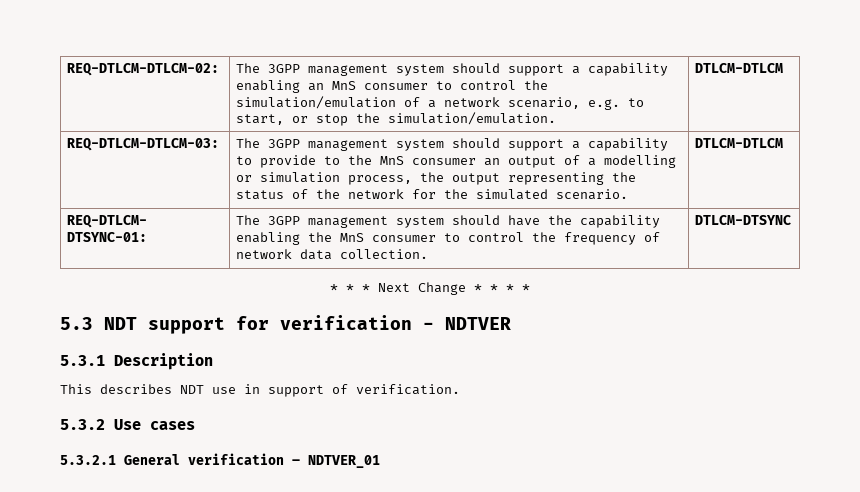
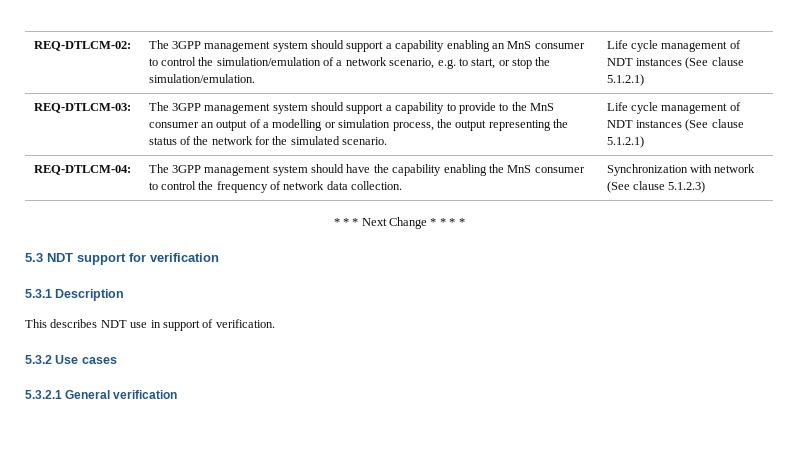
- REQ-DTLCM-DTLCM-02: | The 3GPP management system should support a capability enabling an MnS consumer to control the simulation/emulation of a network scenario, e.g. to start, or stop the simulation/emulation. | DTLCM-DTLCM
- REQ-DTLCM-DTLCM-03: | The 3GPP management system should support a capability to provide to the MnS consumer an output of a modelling or simulation process, the output representing the status of the network for the simulated scenario. | DTLCM-DTLCM
- REQ-DTLCM- DTSYNC-01: | The 3GPP management system should have the capability enabling the MnS consumer to control the frequency of network data collection. | DTLCM-DTSYNC
+ REQ-DTLCM-02: | The 3GPP management system should support a capability enabling an MnS consumer to control the simulation/emulation of a network scenario, e.g. to start, or stop the simulation/emulation. | Life cycle management of NDT instances (See clause 5.1.2.1)
+ REQ-DTLCM-03: | The 3GPP management system should support a capability to provide to the MnS consumer an output of a modelling or simulation process, the output representing the status of the network for the simulated scenario. | Life cycle management of NDT instances (See clause 5.1.2.1)
+ REQ-DTLCM-04: | The 3GPP management system should have the capability enabling the MnS consumer to control the frequency of network data collection. | Synchronization with network (See clause 5.1.2.3)
- 5.3 NDT support for verification - NDTVER
+ 5.3 NDT support for verification
- 5.3.2.1 General verification – NDTVER_01
+ 5.3.2.1 General verification

